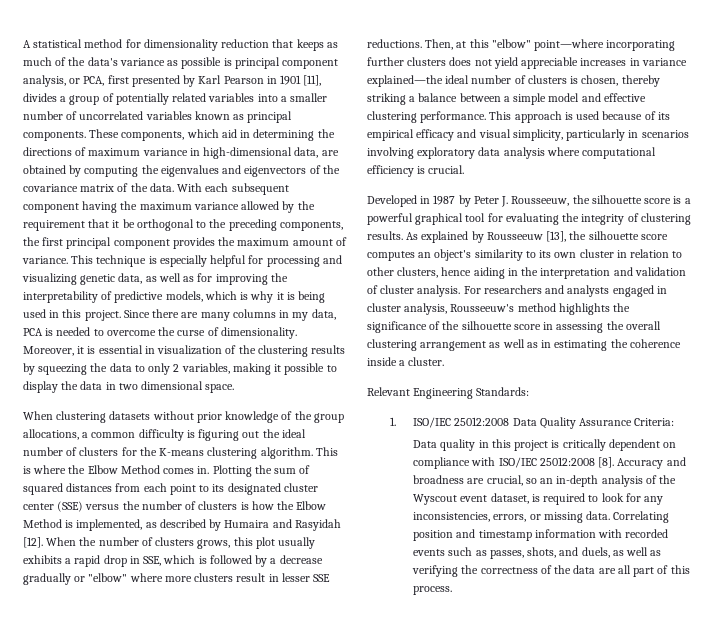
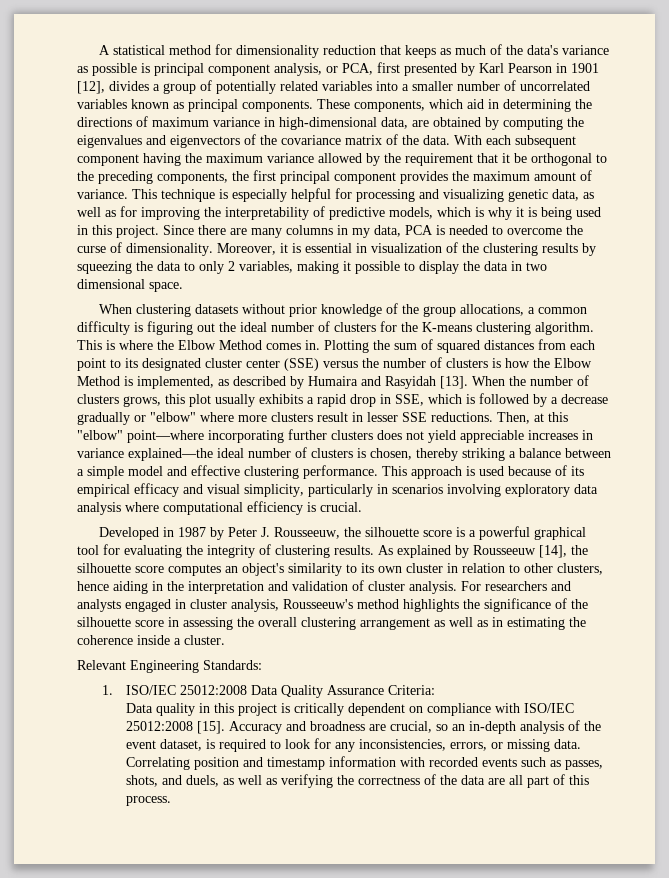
- A statistical method for dimensionality reduction that keeps as much of the data's variance as possible is principal component analysis, or PCA, first presented by Karl Pearson in 1901 [11], divides a group of potentially related variables into a smaller number of uncorrelated variables known as principal components.
+ A statistical method for dimensionality reduction that keeps as much of the data's variance as possible is principal component analysis, or PCA, first presented by Karl Pearson in 1901 [12], divides a group of potentially related variables into a smaller number of uncorrelated variables known as principal components.
- Plotting the sum of squared distances from each point to its designated cluster center (SSE) versus the number of clusters is how the Elbow Method is implemented, as described by Humaira and Rasyidah [12].
+ Plotting the sum of squared distances from each point to its designated cluster center (SSE) versus the number of clusters is how the Elbow Method is implemented, as described by Humaira and Rasyidah [13].
- As explained by Rousseeuw [13], the silhouette score computes an object's similarity to its own cluster in relation to other clusters, hence aiding in the interpretation and validation of cluster analysis.
+ As explained by Rousseeuw [14], the silhouette score computes an object's similarity to its own cluster in relation to other clusters, hence aiding in the interpretation and validation of cluster analysis.
- Data quality in this project is critically dependent on compliance with ISO/IEC 25012:2008 [8].
+ Data quality in this project is critically dependent on compliance with ISO/IEC 25012:2008 [15].
- Accuracy and broadness are crucial, so an in-depth analysis of the Wyscout event dataset, is required to look for any inconsistencies, errors, or missing data.
+ Accuracy and broadness are crucial, so an in-depth analysis of the event dataset, is required to look for any inconsistencies, errors, or missing data.

